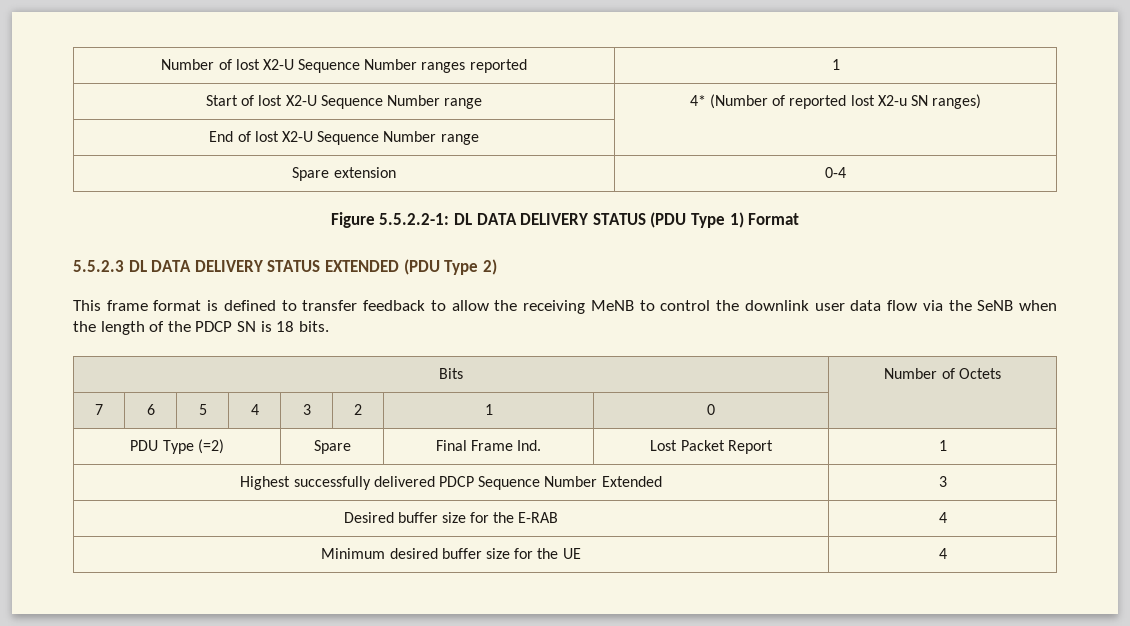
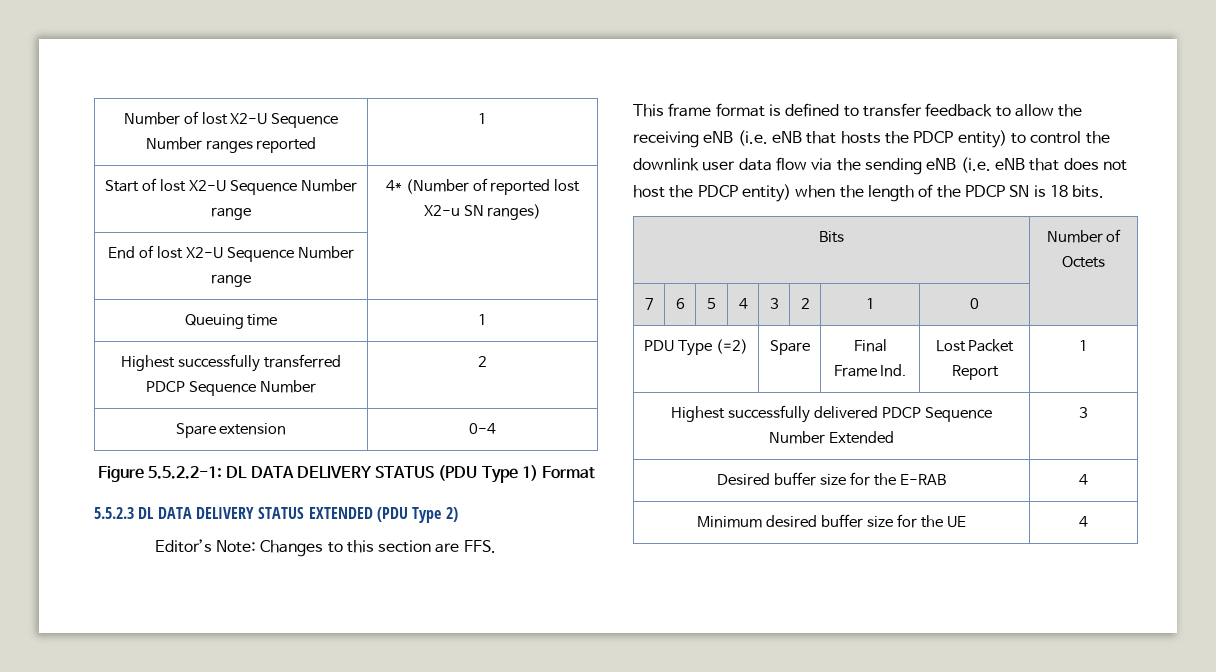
+ Queuing time | 1
+ Highest successfully transferred PDCP Sequence Number | 2
+ Editor’s Note: Changes to this section are FFS.
- This frame format is defined to transfer feedback to allow the receiving MeNB to control the downlink user data flow via the SeNB when the length of the PDCP SN is 18 bits.
+ This frame format is defined to transfer feedback to allow the receiving eNB (i.e. eNB that hosts the PDCP entity) to control the downlink user data flow via the sending eNB (i.e. eNB that does not host the PDCP entity) when the length of the PDCP SN is 18 bits.

